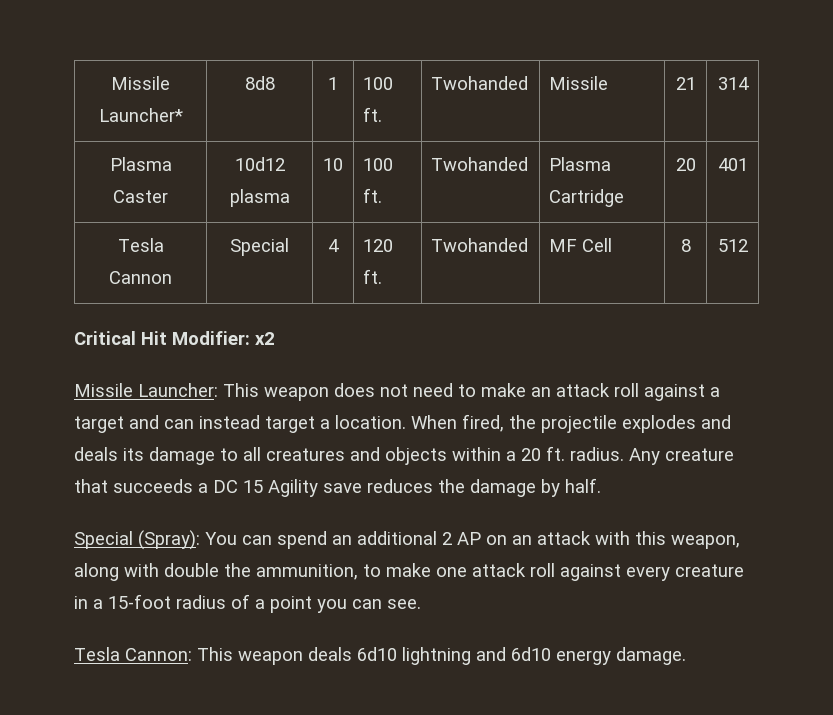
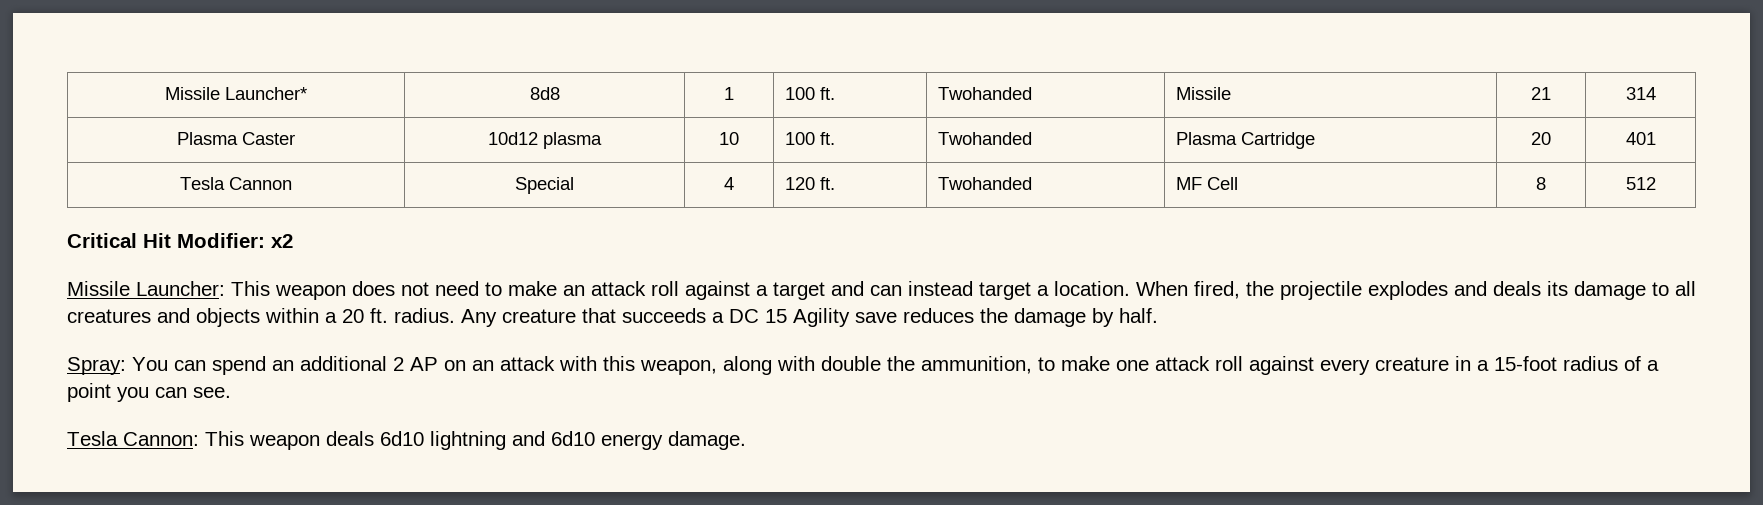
- Special (Spray): You can spend an additional 2 AP on an attack with this weapon, along with double the ammunition, to make one attack roll against every creature in a 15-foot radius of a point you can see.
+ Spray: You can spend an additional 2 AP on an attack with this weapon, along with double the ammunition, to make one attack roll against every creature in a 15-foot radius of a point you can see.

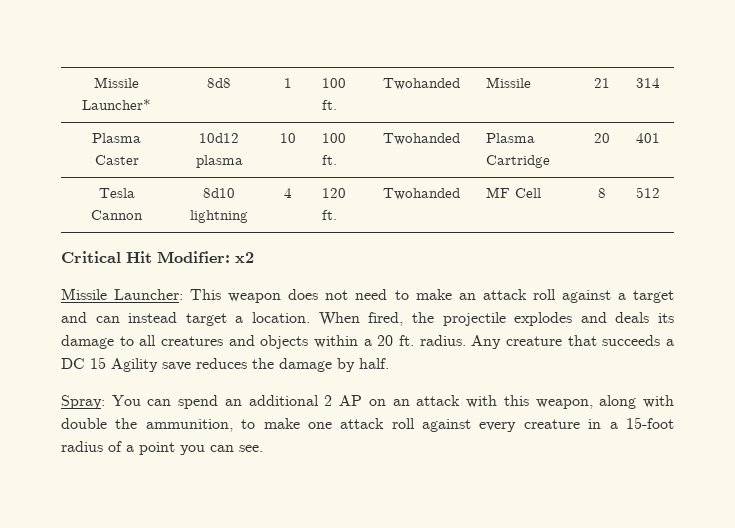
- Tesla Cannon | Special | 4 | 120 ft. | Twohanded | MF Cell | 8 | 512
+ Tesla Cannon | 8d10 lightning | 4 | 120 ft. | Twohanded | MF Cell | 8 | 512
- Tesla Cannon: This weapon deals 6d10 lightning and 6d10 energy damage.

